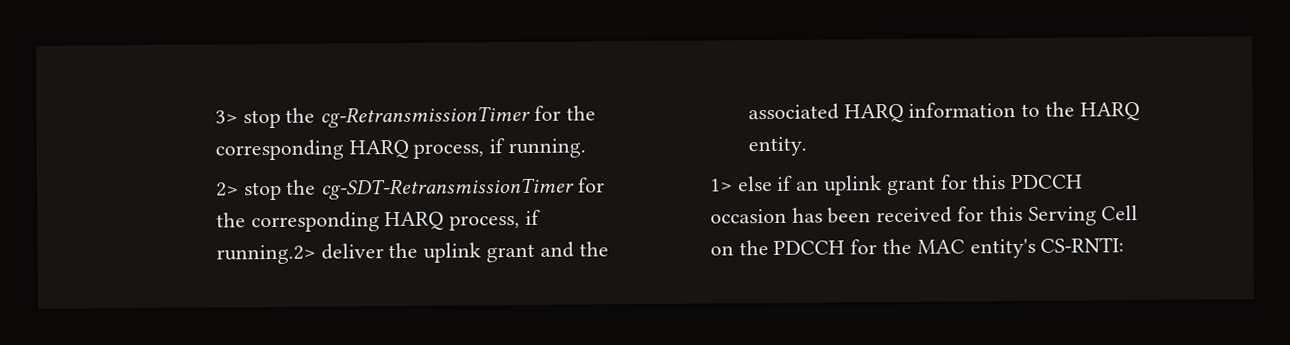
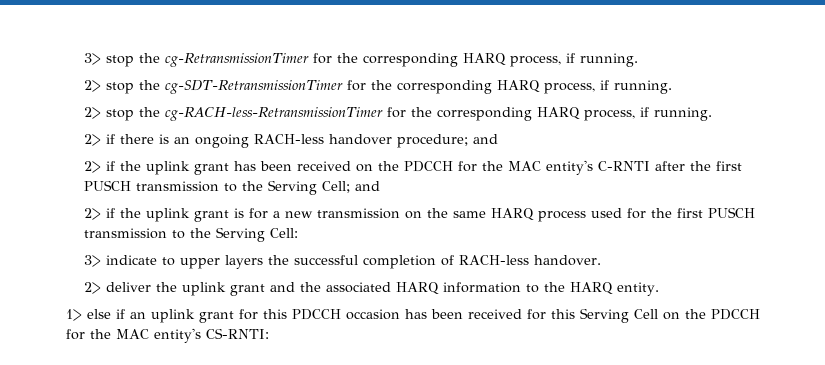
- 2> stop the cg-SDT-RetransmissionTimer for the corresponding HARQ process, if running.2> deliver the uplink grant and the associated HARQ information to the HARQ entity.
+ 2> stop the cg-SDT-RetransmissionTimer for the corresponding HARQ process, if running.
+ 2> stop the cg-RACH-less-RetransmissionTimer for the corresponding HARQ process, if running.
+ 2> if there is an ongoing RACH-less handover procedure; and
+ 2> if the uplink grant has been received on the PDCCH for the MAC entity's C-RNTI after the first PUSCH transmission to the Serving Cell; and
+ 2> if the uplink grant is for a new transmission on the same HARQ process used for the first PUSCH transmission to the Serving Cell:
+ 3> indicate to upper layers the successful completion of RACH-less handover.
+ 2> deliver the uplink grant and the associated HARQ information to the HARQ entity.

